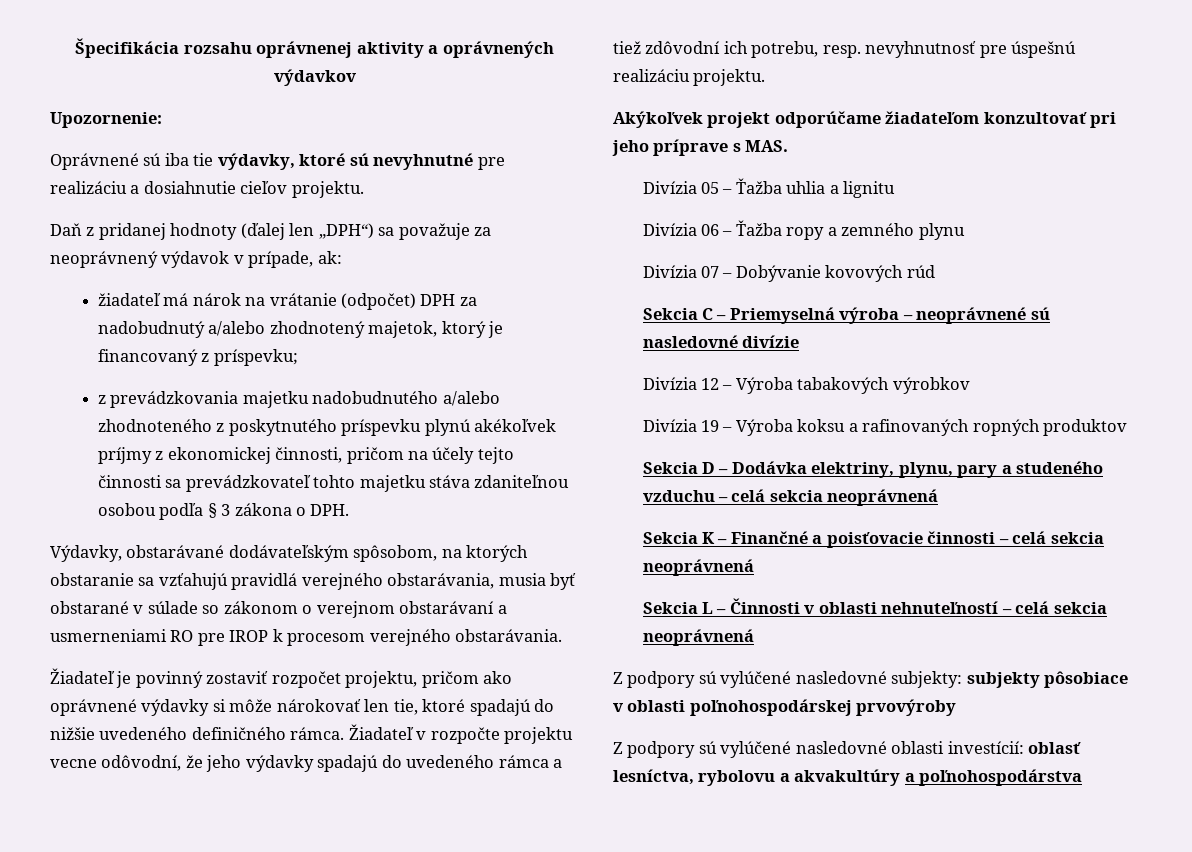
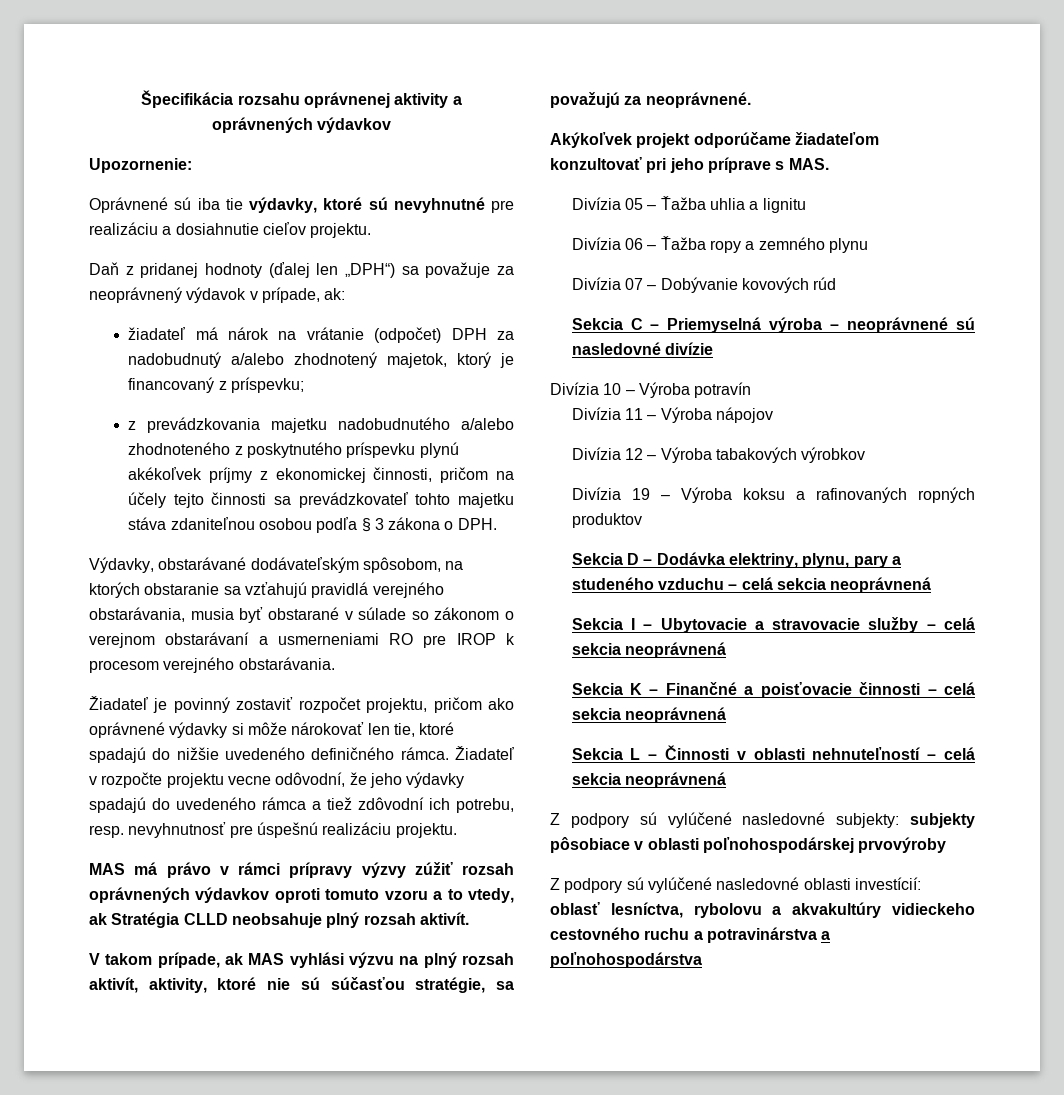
+ MAS má právo v rámci prípravy výzvy zúžiť rozsah oprávnených výdavkov oproti tomuto vzoru a to vtedy, ak Stratégia CLLD neobsahuje plný rozsah aktivít.
+ V takom prípade, ak MAS vyhlási výzvu na plný rozsah aktivít, aktivity, ktoré nie sú súčasťou stratégie, sa považujú za neoprávnené.
+ Divízia 10 – Výroba potravín
+ Divízia 11 – Výroba nápojov
+ Sekcia I – Ubytovacie a stravovacie služby – celá sekcia neoprávnená
- Z podpory sú vylúčené nasledovné oblasti investícií: oblasť lesníctva, rybolovu a akvakultúry a poľnohospodárstva
+ Z podpory sú vylúčené nasledovné oblasti investícií: oblasť lesníctva, rybolovu a akvakultúry vidieckeho cestovného ruchu a potravinárstva a poľnohospodárstva

